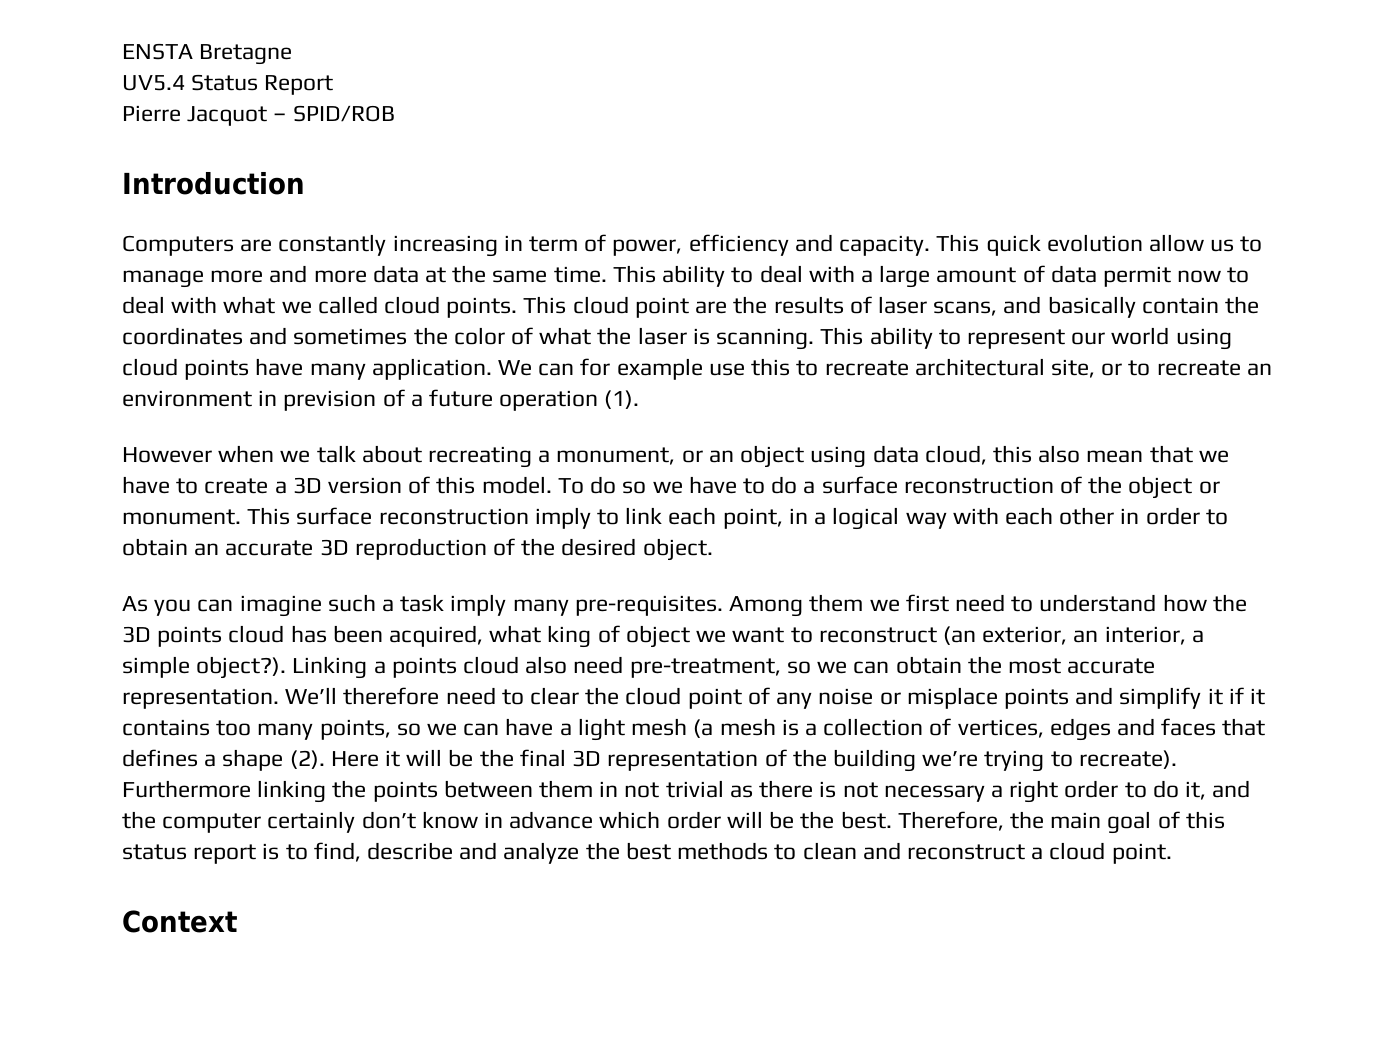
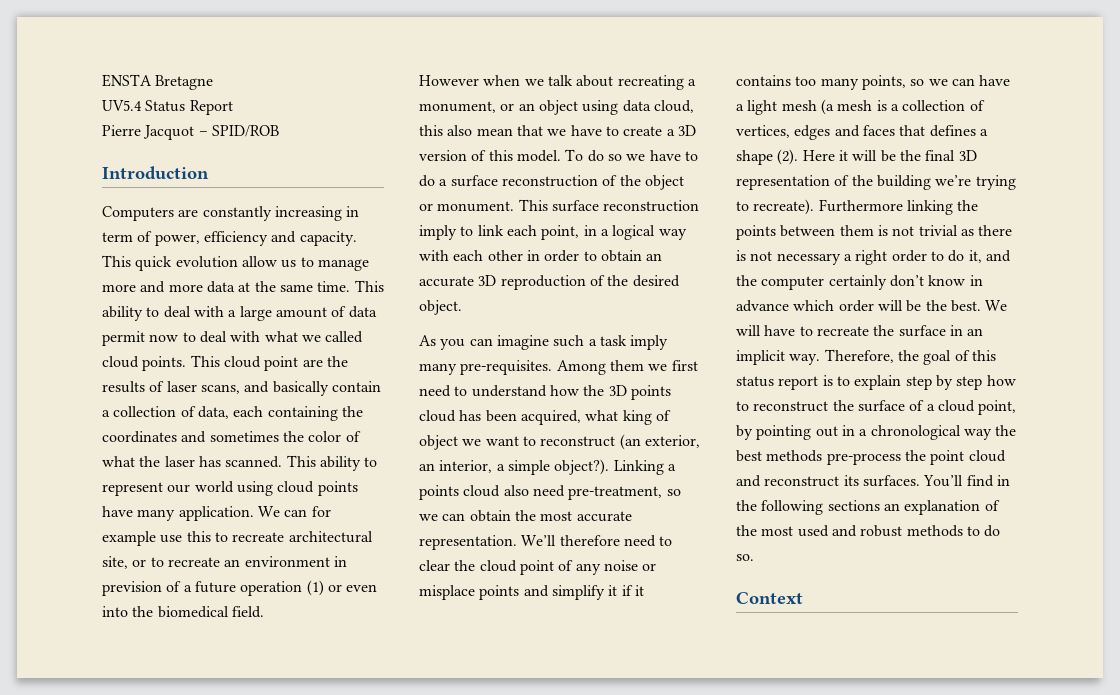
- This cloud point are the results of laser scans, and basically contain the coordinates and sometimes the color of what the laser is scanning.
+ This cloud point are the results of laser scans, and basically contain a collection of data, each containing the coordinates and sometimes the color of what the laser has scanned.
- We can for example use this to recreate architectural site, or to recreate an environment in prevision of a future operation (1).
+ We can for example use this to recreate architectural site, or to recreate an environment in prevision of a future operation (1) or even into the biomedical field.
- Furthermore linking the points between them in not trivial as there is not necessary a right order to do it, and the computer certainly don’t know in advance which order will be the best.
+ Furthermore linking the points between them is not trivial as there is not necessary a right order to do it, and the computer certainly don’t know in advance which order will be the best.
+ We will have to recreate the surface in an implicit way.
- Therefore, the main goal of this status report is to find, describe and analyze the best methods to clean and reconstruct a cloud point.
+ Therefore, the goal of this status report is to explain step by step how to reconstruct the surface of a cloud point, by pointing out in a chronological way the best methods pre-process the point cloud and reconstruct its surfaces. You’ll find in the following sections an explanation of the most used and robust methods to do so.

